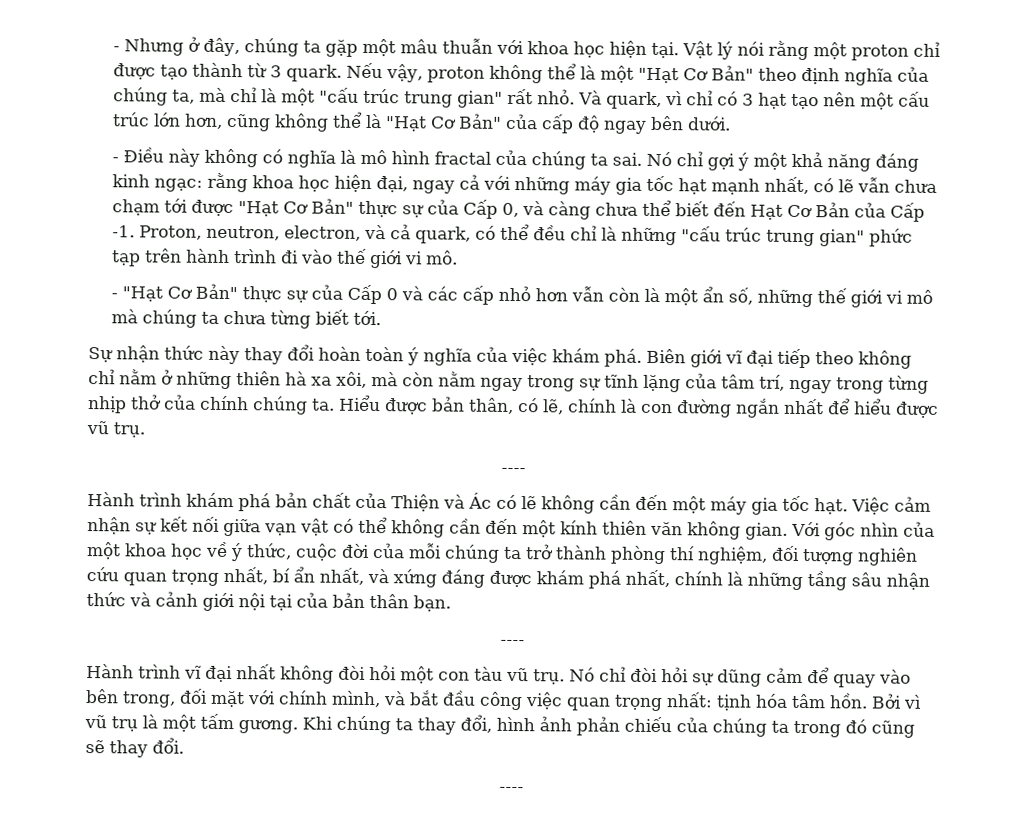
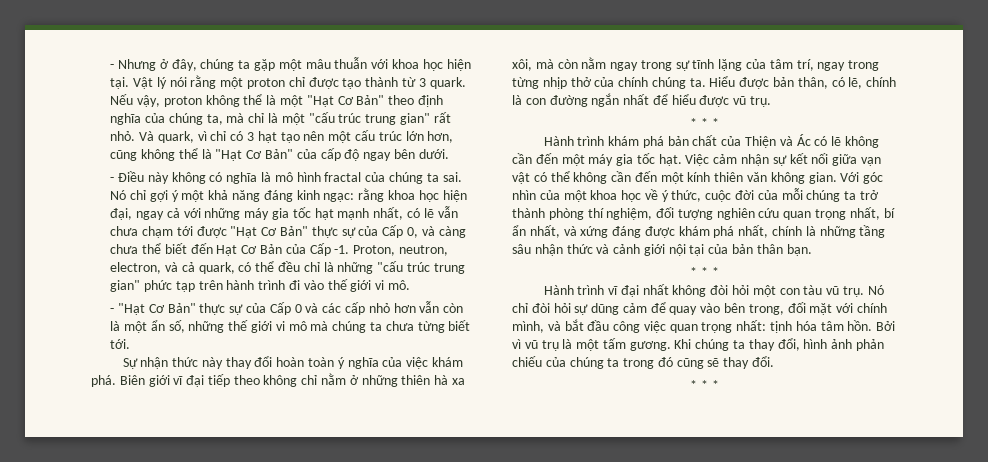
  Hiểu được bản thân, có lẽ, chính là con đường ngắn nhất để hiểu được vũ trụ.
- ----
+ * * *
  Với góc nhìn của một khoa học về ý thức, cuộc đời của mỗi chúng ta trở thành phòng thí nghiệm, đối tượng nghiên cứu quan trọng nhất, bí ẩn nhất, và xứng đáng được khám phá nhất, chính là những tầng sâu nhận thức và cảnh giới nội tại của bản thân bạn.
- ----
+ * * *
  Khi chúng ta thay đổi, hình ảnh phản chiếu của chúng ta trong đó cũng sẽ thay đổi.
- ----
+ * * *

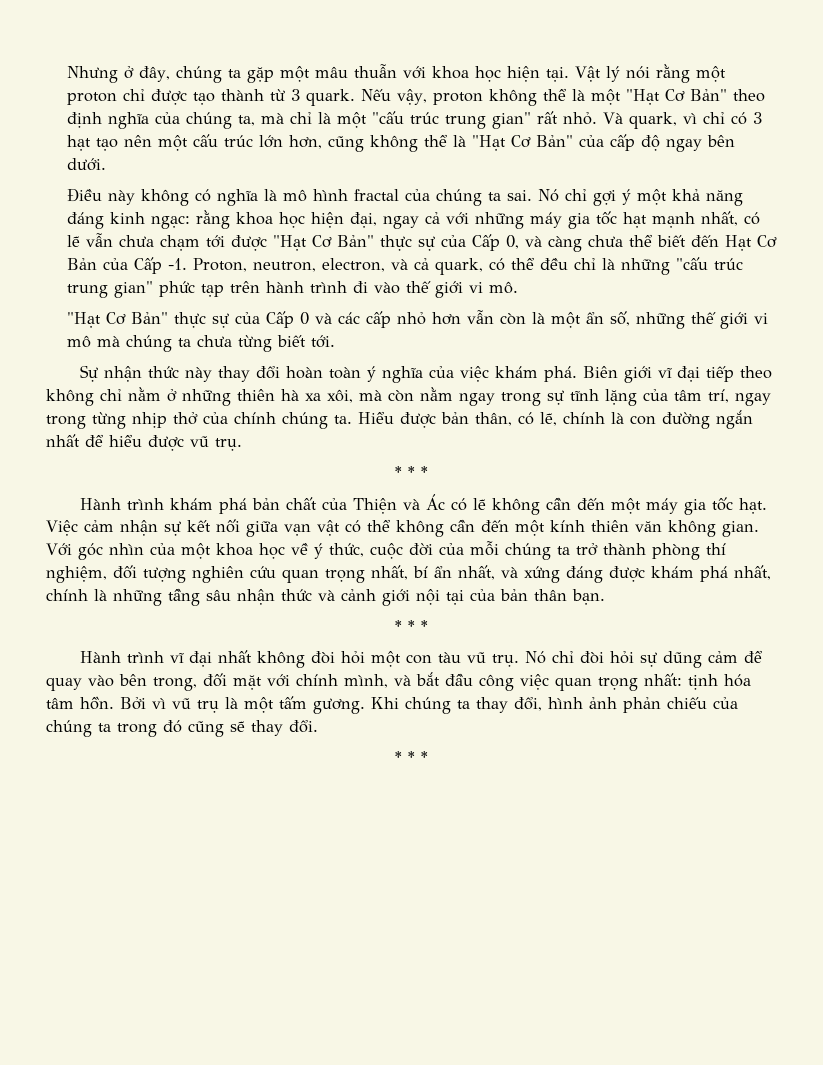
- - Nhưng ở đây, chúng ta gặp một mâu thuẫn với khoa học hiện tại.
+ Nhưng ở đây, chúng ta gặp một mâu thuẫn với khoa học hiện tại.
- - Điều này không có nghĩa là mô hình fractal của chúng ta sai.
+ Điều này không có nghĩa là mô hình fractal của chúng ta sai.
- - "Hạt Cơ Bản" thực sự của Cấp 0 và các cấp nhỏ hơn vẫn còn là một ẩn số, những thế giới vi mô mà chúng ta chưa từng biết tới.
+ "Hạt Cơ Bản" thực sự của Cấp 0 và các cấp nhỏ hơn vẫn còn là một ẩn số, những thế giới vi mô mà chúng ta chưa từng biết tới.

